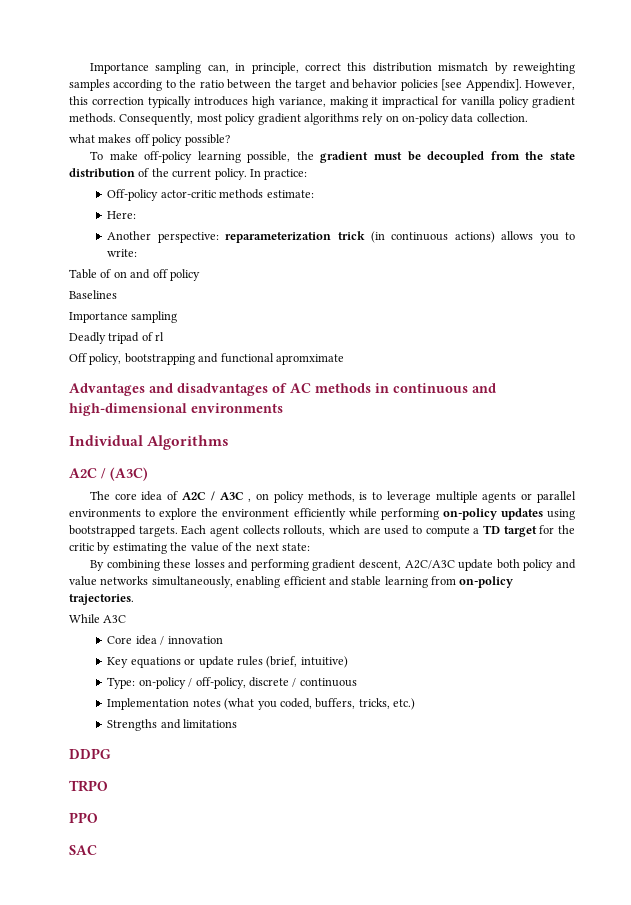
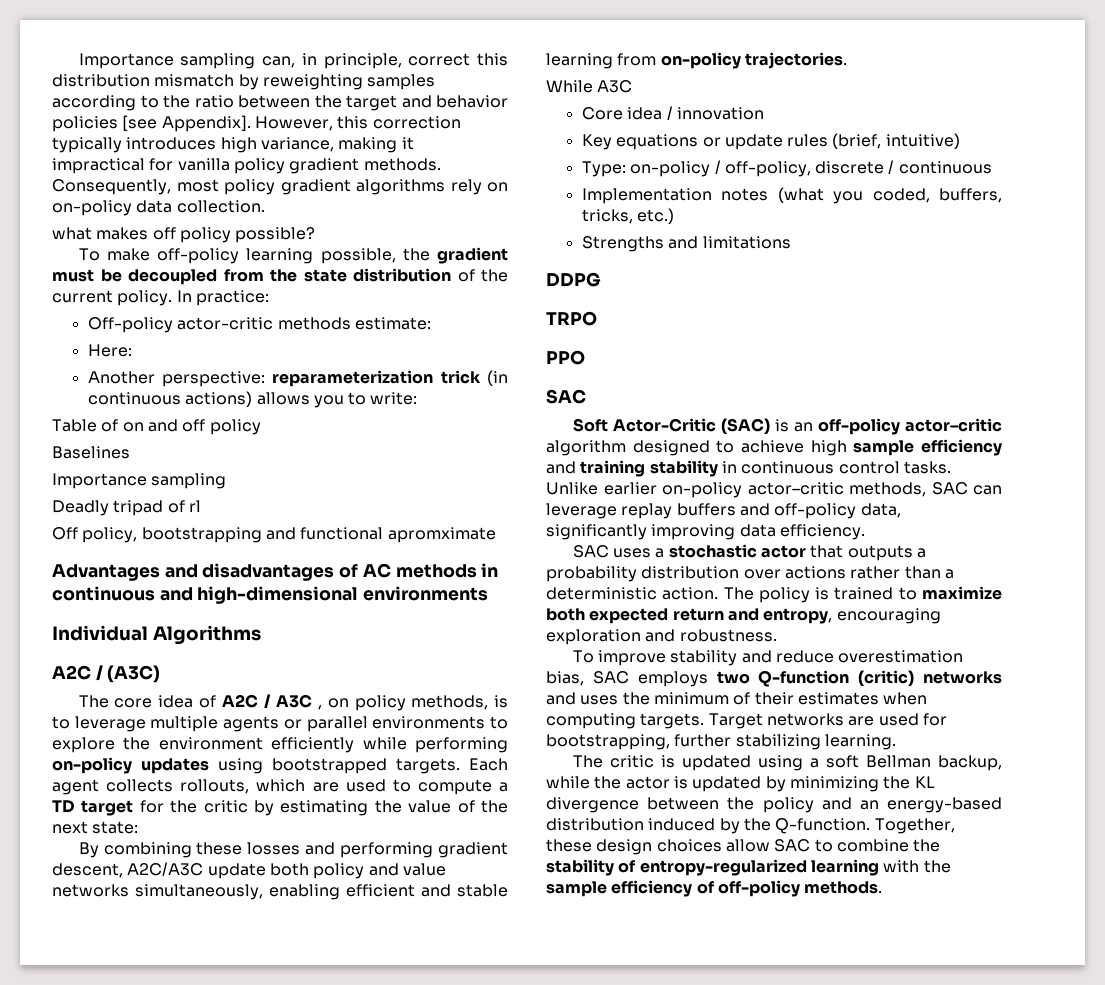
+ Soft Actor-Critic (SAC) is an off-policy actor–critic algorithm designed to achieve high sample efficiency and training stability in continuous control tasks. Unlike earlier on-policy actor–critic methods, SAC can leverage replay buffers and off-policy data, significantly improving data efficiency.
+ SAC uses a stochastic actor that outputs a probability distribution over actions rather than a deterministic action. The policy is trained to maximize both expected return and entropy, encouraging exploration and robustness.
+ To improve stability and reduce overestimation bias, SAC employs two Q-function (critic) networks and uses the minimum of their estimates when computing targets. Target networks are used for bootstrapping, further stabilizing learning.
+ The critic is updated using a soft Bellman backup, while the actor is updated by minimizing the KL divergence between the policy and an energy-based distribution induced by the Q-function. Together, these design choices allow SAC to combine the stability of entropy-regularized learning with the sample efficiency of off-policy methods.

